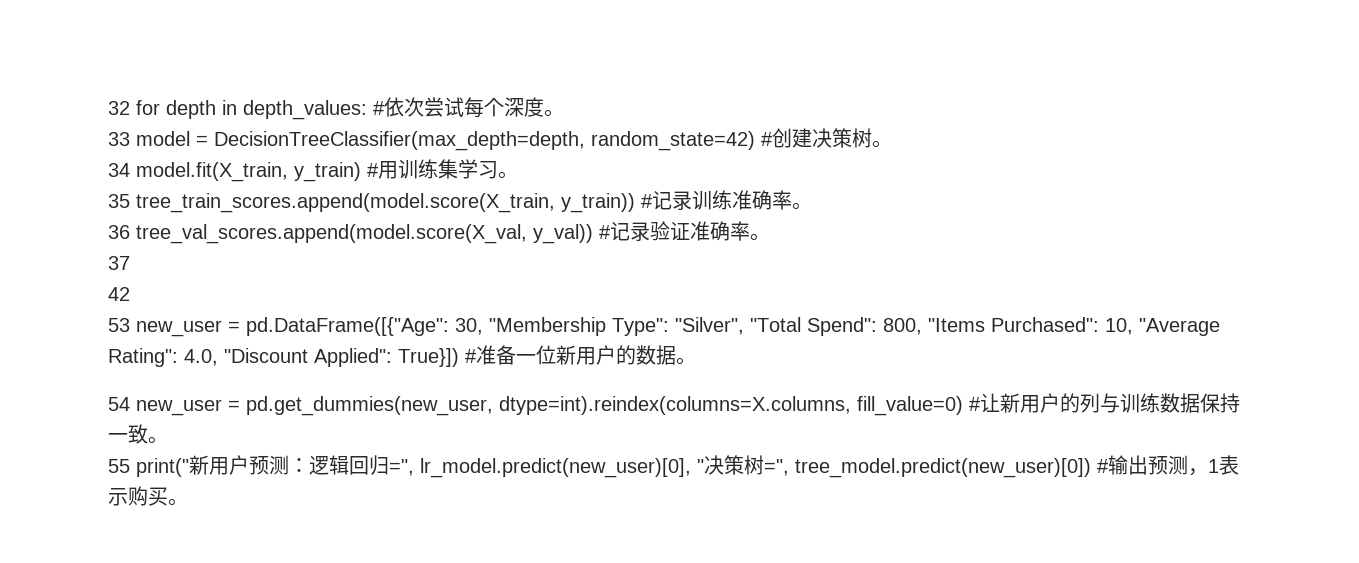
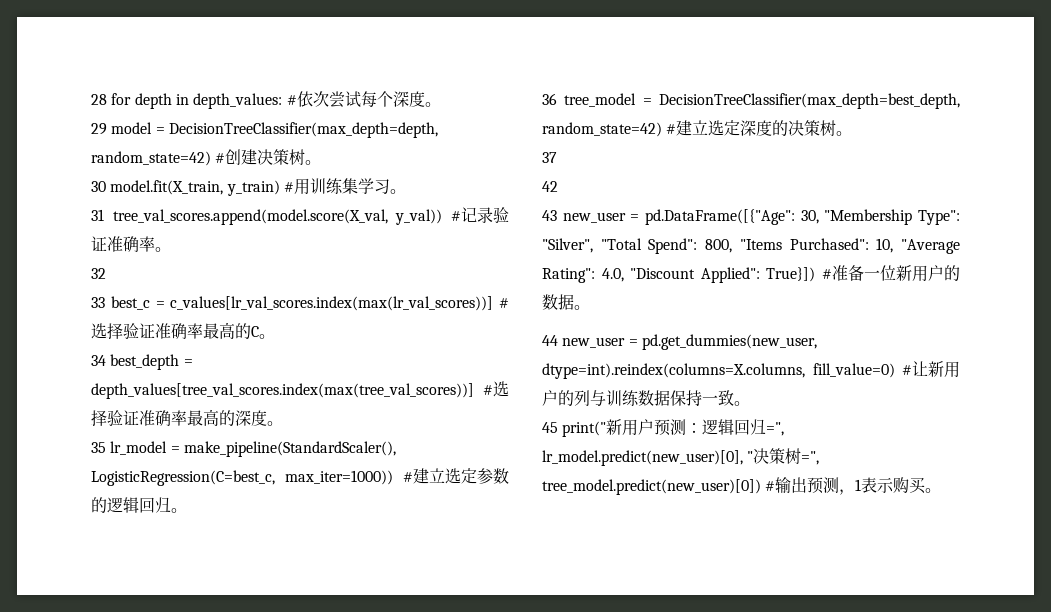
- 32 for depth in depth_values: #依次尝试每个深度。
+ 28 for depth in depth_values: #依次尝试每个深度。
- 33 model = DecisionTreeClassifier(max_depth=depth, random_state=42) #创建决策树。
+ 29 model = DecisionTreeClassifier(max_depth=depth, random_state=42) #创建决策树。
- 34 model.fit(X_train, y_train) #用训练集学习。
+ 30 model.fit(X_train, y_train) #用训练集学习。
- 35 tree_train_scores.append(model.score(X_train, y_train)) #记录训练准确率。
- 36 tree_val_scores.append(model.score(X_val, y_val)) #记录验证准确率。
+ 31 tree_val_scores.append(model.score(X_val, y_val)) #记录验证准确率。
+ 32
+ 33 best_c = c_values[lr_val_scores.index(max(lr_val_scores))] #选择验证准确率最高的C。
+ 34 best_depth = depth_values[tree_val_scores.index(max(tree_val_scores))] #选择验证准确率最高的深度。
+ 35 lr_model = make_pipeline(StandardScaler(), LogisticRegression(C=best_c, max_iter=1000)) #建立选定参数的逻辑回归。
+ 36 tree_model = DecisionTreeClassifier(max_depth=best_depth, random_state=42) #建立选定深度的决策树。
- 53 new_user = pd.DataFrame([{"Age": 30, "Membership Type": "Silver", "Total Spend": 800, "Items Purchased": 10, "Average Rating": 4.0, "Discount Applied": True}]) #准备一位新用户的数据。
+ 43 new_user = pd.DataFrame([{"Age": 30, "Membership Type": "Silver", "Total Spend": 800, "Items Purchased": 10, "Average Rating": 4.0, "Discount Applied": True}]) #准备一位新用户的数据。
- 54 new_user = pd.get_dummies(new_user, dtype=int).reindex(columns=X.columns, fill_value=0) #让新用户的列与训练数据保持一致。
+ 44 new_user = pd.get_dummies(new_user, dtype=int).reindex(columns=X.columns, fill_value=0) #让新用户的列与训练数据保持一致。
- 55 print("新用户预测：逻辑回归=", lr_model.predict(new_user)[0], "决策树=", tree_model.predict(new_user)[0]) #输出预测，1表示购买。
+ 45 print("新用户预测：逻辑回归=", lr_model.predict(new_user)[0], "决策树=", tree_model.predict(new_user)[0]) #输出预测，1表示购买。

